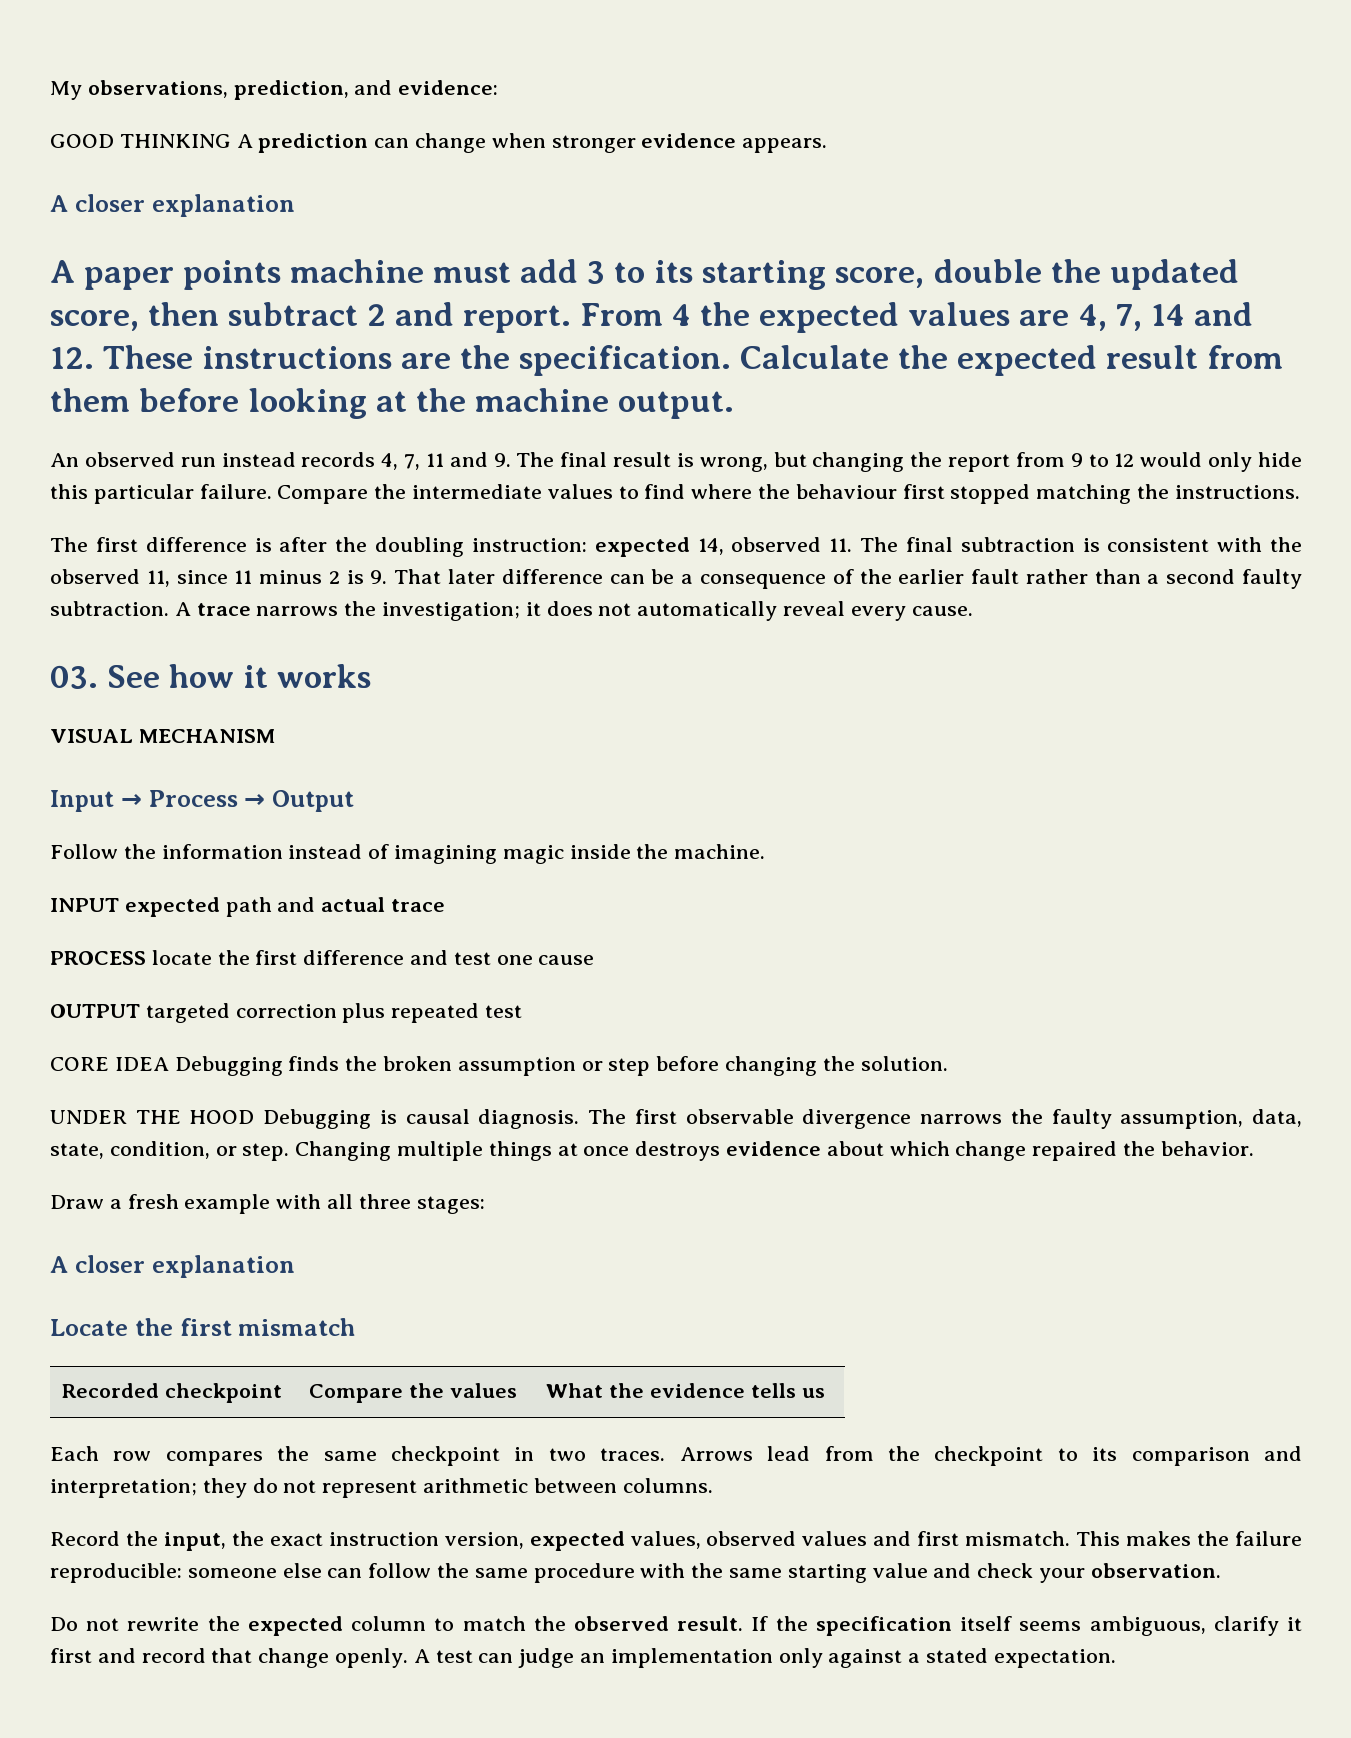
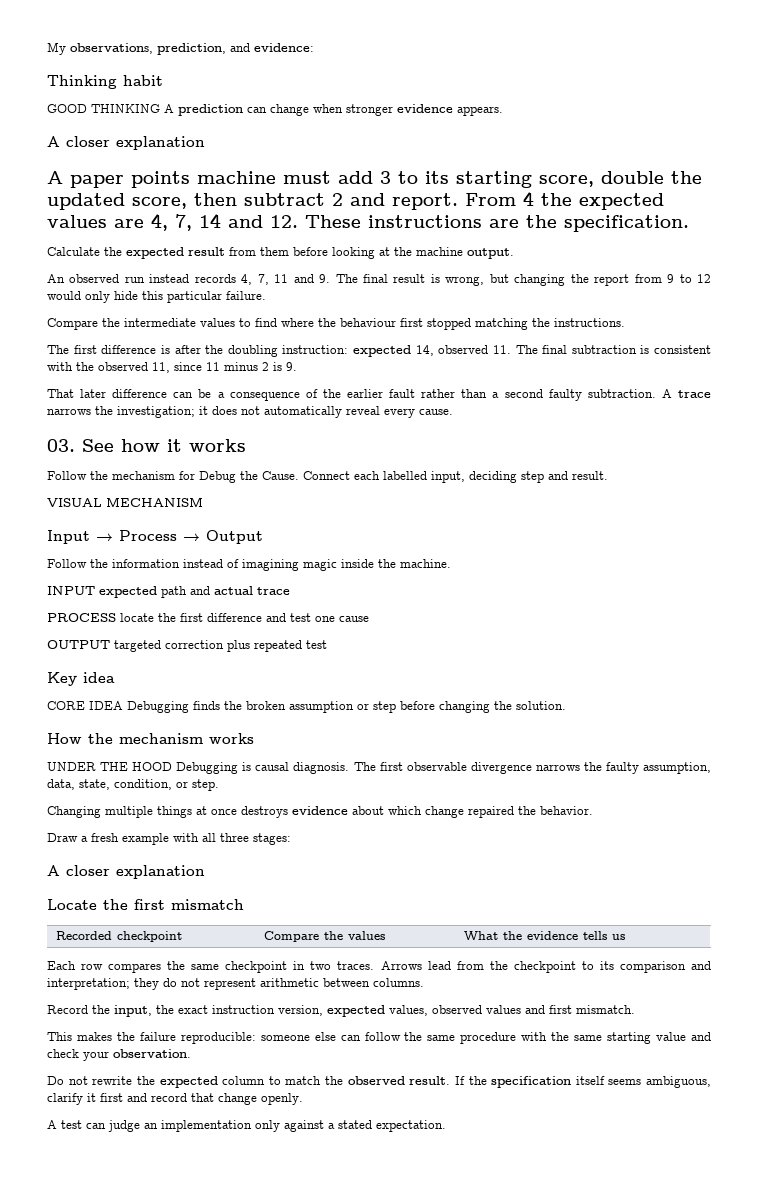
+ Thinking habit
- From 4 the expected values are 4, 7, 14 and 12. These instructions are the specification. Calculate the expected result from them before looking at the machine output.
+ From 4 the expected values are 4, 7, 14 and 12. These instructions are the specification.
+ Calculate the expected result from them before looking at the machine output.
- An observed run instead records 4, 7, 11 and 9. The final result is wrong, but changing the report from 9 to 12 would only hide this particular failure. Compare the intermediate values to find where the behaviour first stopped matching the instructions.
+ An observed run instead records 4, 7, 11 and 9. The final result is wrong, but changing the report from 9 to 12 would only hide this particular failure.
+ Compare the intermediate values to find where the behaviour first stopped matching the instructions.
- The first difference is after the doubling instruction: expected 14, observed 11. The final subtraction is consistent with the observed 11, since 11 minus 2 is 9. That later difference can be a consequence of the earlier fault rather than a second faulty subtraction.
+ The first difference is after the doubling instruction: expected 14, observed 11. The final subtraction is consistent with the observed 11, since 11 minus 2 is 9.
+ That later difference can be a consequence of the earlier fault rather than a second faulty subtraction.
+ Follow the mechanism for Debug the Cause. Connect each labelled input, deciding step and result.
+ Key idea
+ How the mechanism works
- The first observable divergence narrows the faulty assumption, data, state, condition, or step. Changing multiple things at once destroys evidence about which change repaired the behavior.
+ The first observable divergence narrows the faulty assumption, data, state, condition, or step.
+ Changing multiple things at once destroys evidence about which change repaired the behavior.
- Record the input, the exact instruction version, expected values, observed values and first mismatch. This makes the failure reproducible: someone else can follow the same procedure with the same starting value and check your observation.
+ Record the input, the exact instruction version, expected values, observed values and first mismatch.
+ This makes the failure reproducible: someone else can follow the same procedure with the same starting value and check your observation.
- If the specification itself seems ambiguous, clarify it first and record that change openly. A test can judge an implementation only against a stated expectation.
+ If the specification itself seems ambiguous, clarify it first and record that change openly.
+ A test can judge an implementation only against a stated expectation.

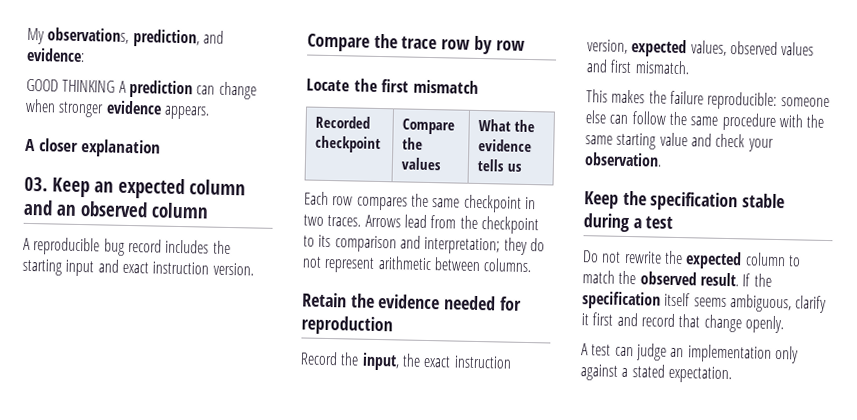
- Thinking habit
- A paper points machine must add 3 to its starting score, double the updated score, then subtract 2 and report. From 4 the expected values are 4, 7, 14 and 12. These instructions are the specification.
- Calculate the expected result from them before looking at the machine output.
- An observed run instead records 4, 7, 11 and 9. The final result is wrong, but changing the report from 9 to 12 would only hide this particular failure.
- Compare the intermediate values to find where the behaviour first stopped matching the instructions.
- The first difference is after the doubling instruction: expected 14, observed 11. The final subtraction is consistent with the observed 11, since 11 minus 2 is 9.
- That later difference can be a consequence of the earlier fault rather than a second faulty subtraction. A trace narrows the investigation; it does not automatically reveal every cause.
- 03. See how it works
- Follow the mechanism for Debug the Cause. Connect each labelled input, deciding step and result.
- VISUAL MECHANISM
- Input → Process → Output
- Follow the information instead of imagining magic inside the machine.
- INPUT expected path and actual trace
- PROCESS locate the first difference and test one cause
- OUTPUT targeted correction plus repeated test
- Key idea
- CORE IDEA Debugging finds the broken assumption or step before changing the solution.
- How the mechanism works
- UNDER THE HOOD Debugging is causal diagnosis. The first observable divergence narrows the faulty assumption, data, state, condition, or step.
- Changing multiple things at once destroys evidence about which change repaired the behavior.
- Draw a fresh example with all three stages:
- A closer explanation
+ 03. Keep an expected column and an observed column
+ A reproducible bug record includes the starting input and exact instruction version.
+ Compare the trace row by row
+ Retain the evidence needed for reproduction
+ Keep the specification stable during a test

